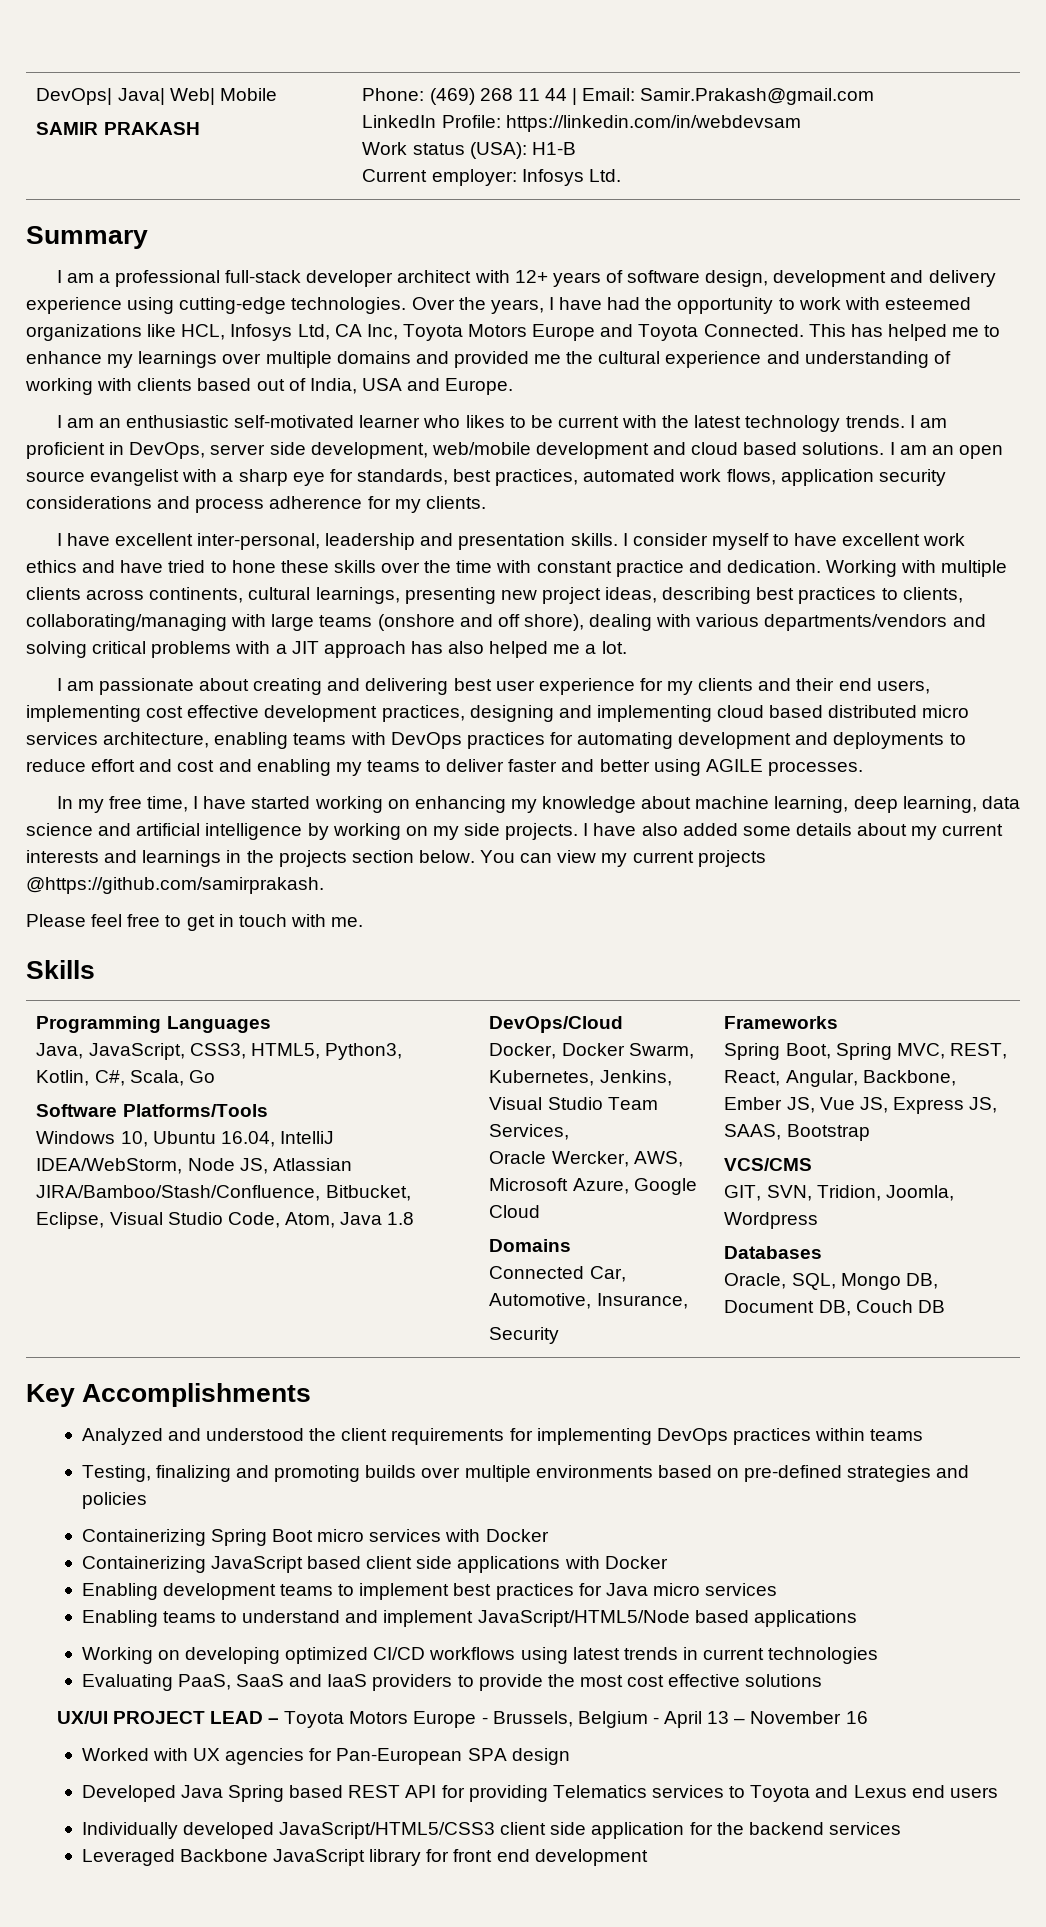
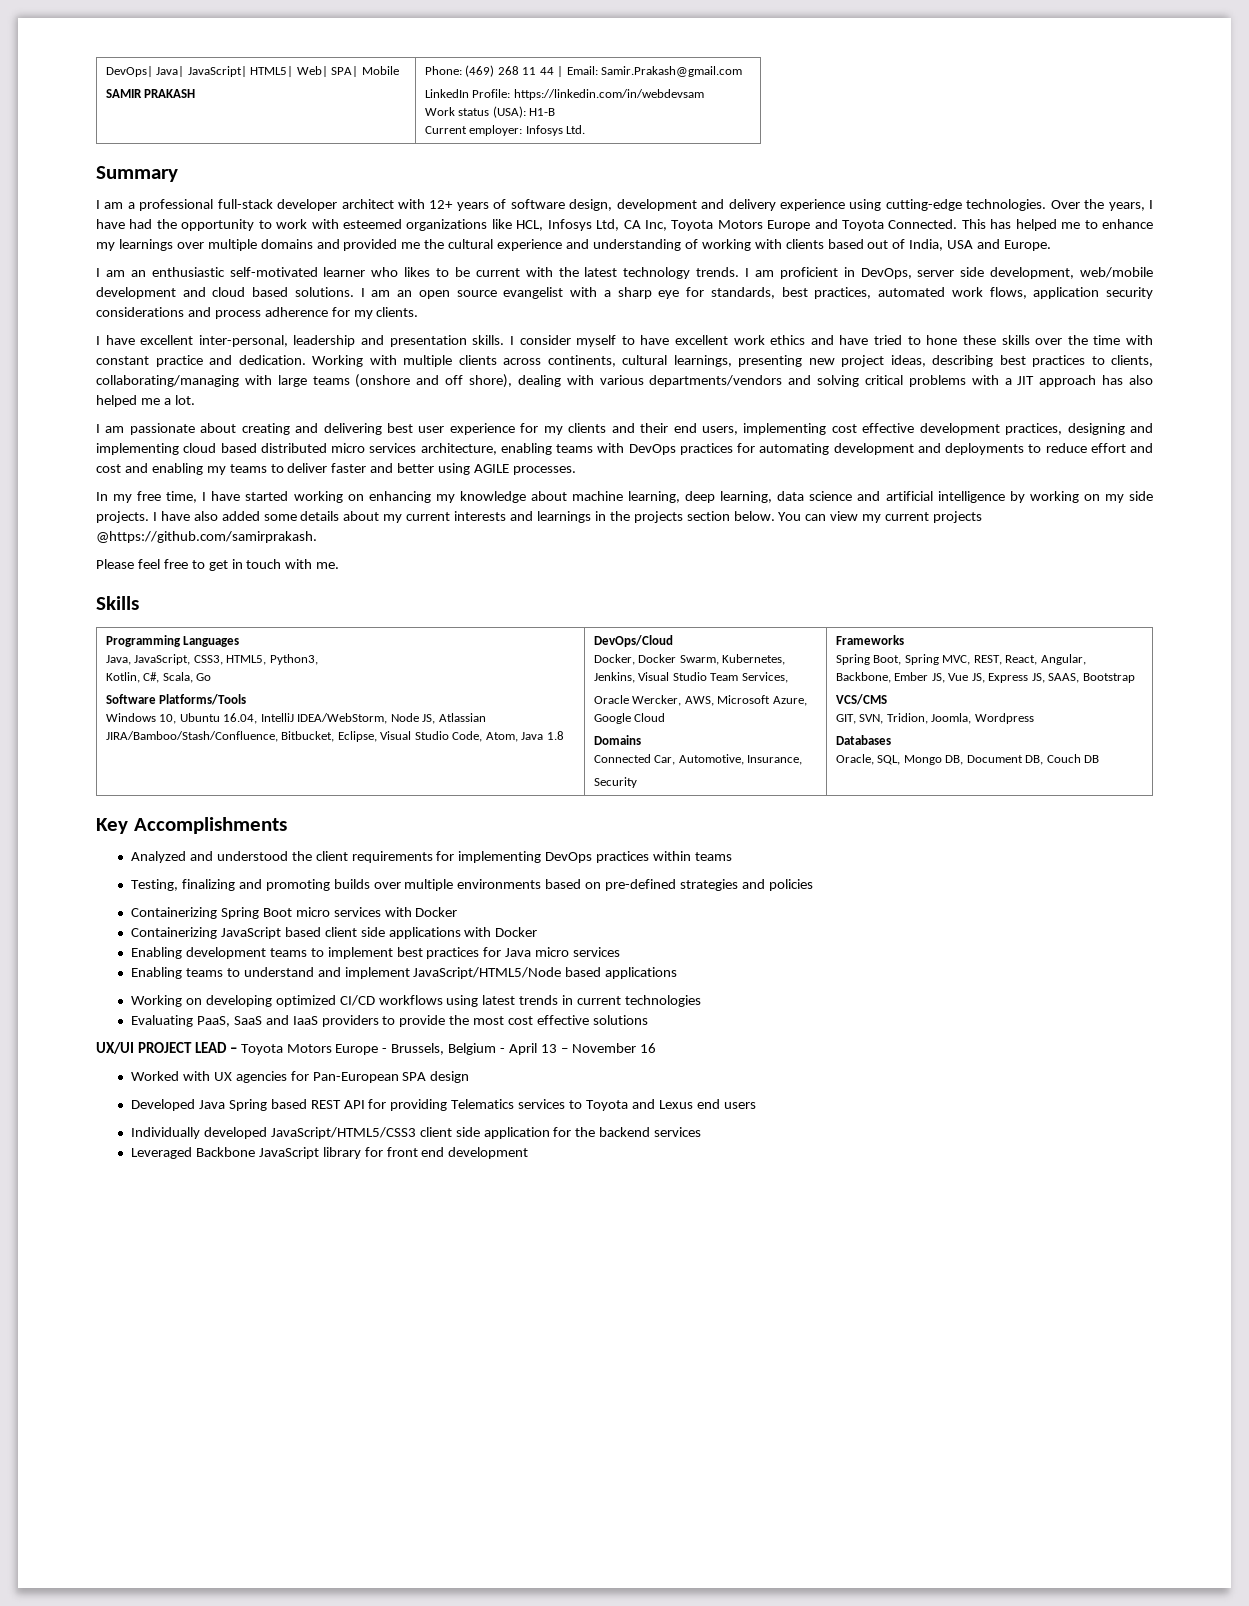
- DevOps| Java| Web| Mobile
+ DevOps| Java| JavaScript| HTML5| Web| SPA| Mobile

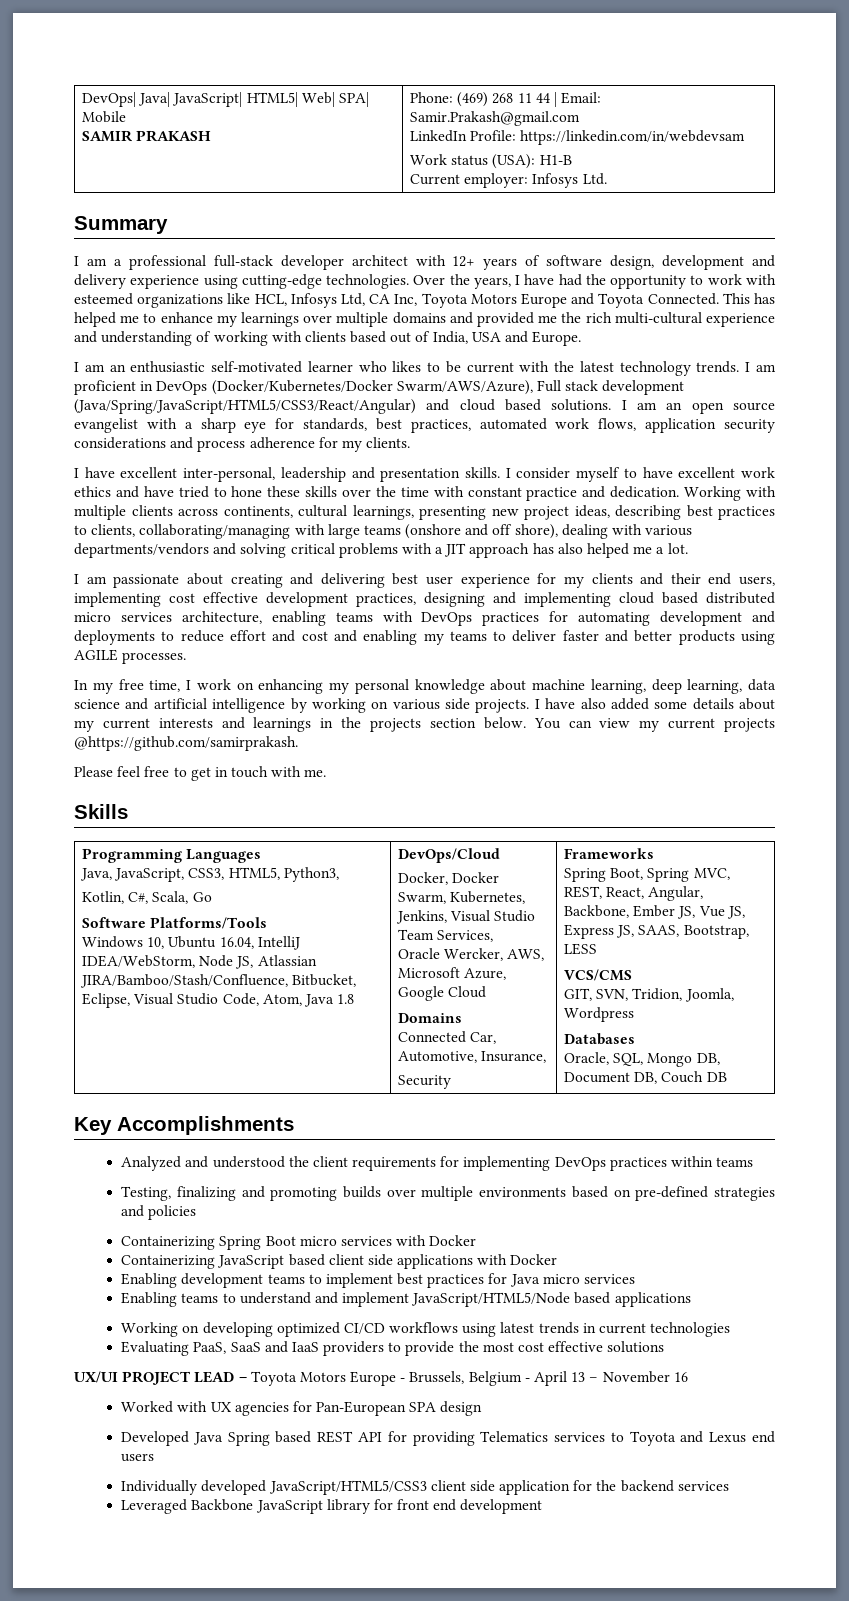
- This has helped me to enhance my learnings over multiple domains and provided me the cultural experience and understanding of working with clients based out of India, USA and Europe.
+ This has helped me to enhance my learnings over multiple domains and provided me the rich multi-cultural experience and understanding of working with clients based out of India, USA and Europe.
- I am proficient in DevOps, server side development, web/mobile development and cloud based solutions.
+ I am proficient in DevOps (Docker/Kubernetes/Docker Swarm/AWS/Azure), Full stack development (Java/Spring/JavaScript/HTML5/CSS3/React/Angular) and cloud based solutions.
- I am passionate about creating and delivering best user experience for my clients and their end users, implementing cost effective development practices, designing and implementing cloud based distributed micro services architecture, enabling teams with DevOps practices for automating development and deployments to reduce effort and cost and enabling my teams to deliver faster and better using AGILE processes.
+ I am passionate about creating and delivering best user experience for my clients and their end users, implementing cost effective development practices, designing and implementing cloud based distributed micro services architecture, enabling teams with DevOps practices for automating development and deployments to reduce effort and cost and enabling my teams to deliver faster and better products using AGILE processes.
- In my free time, I have started working on enhancing my knowledge about machine learning, deep learning, data science and artificial intelligence by working on my side projects.
+ In my free time, I work on enhancing my personal knowledge about machine learning, deep learning, data science and artificial intelligence by working on various side projects.
- Spring Boot, Spring MVC, REST, React, Angular, Backbone, Ember JS, Vue JS, Express JS, SAAS, Bootstrap
+ Spring Boot, Spring MVC, REST, React, Angular, Backbone, Ember JS, Vue JS, Express JS, SAAS, Bootstrap, LESS

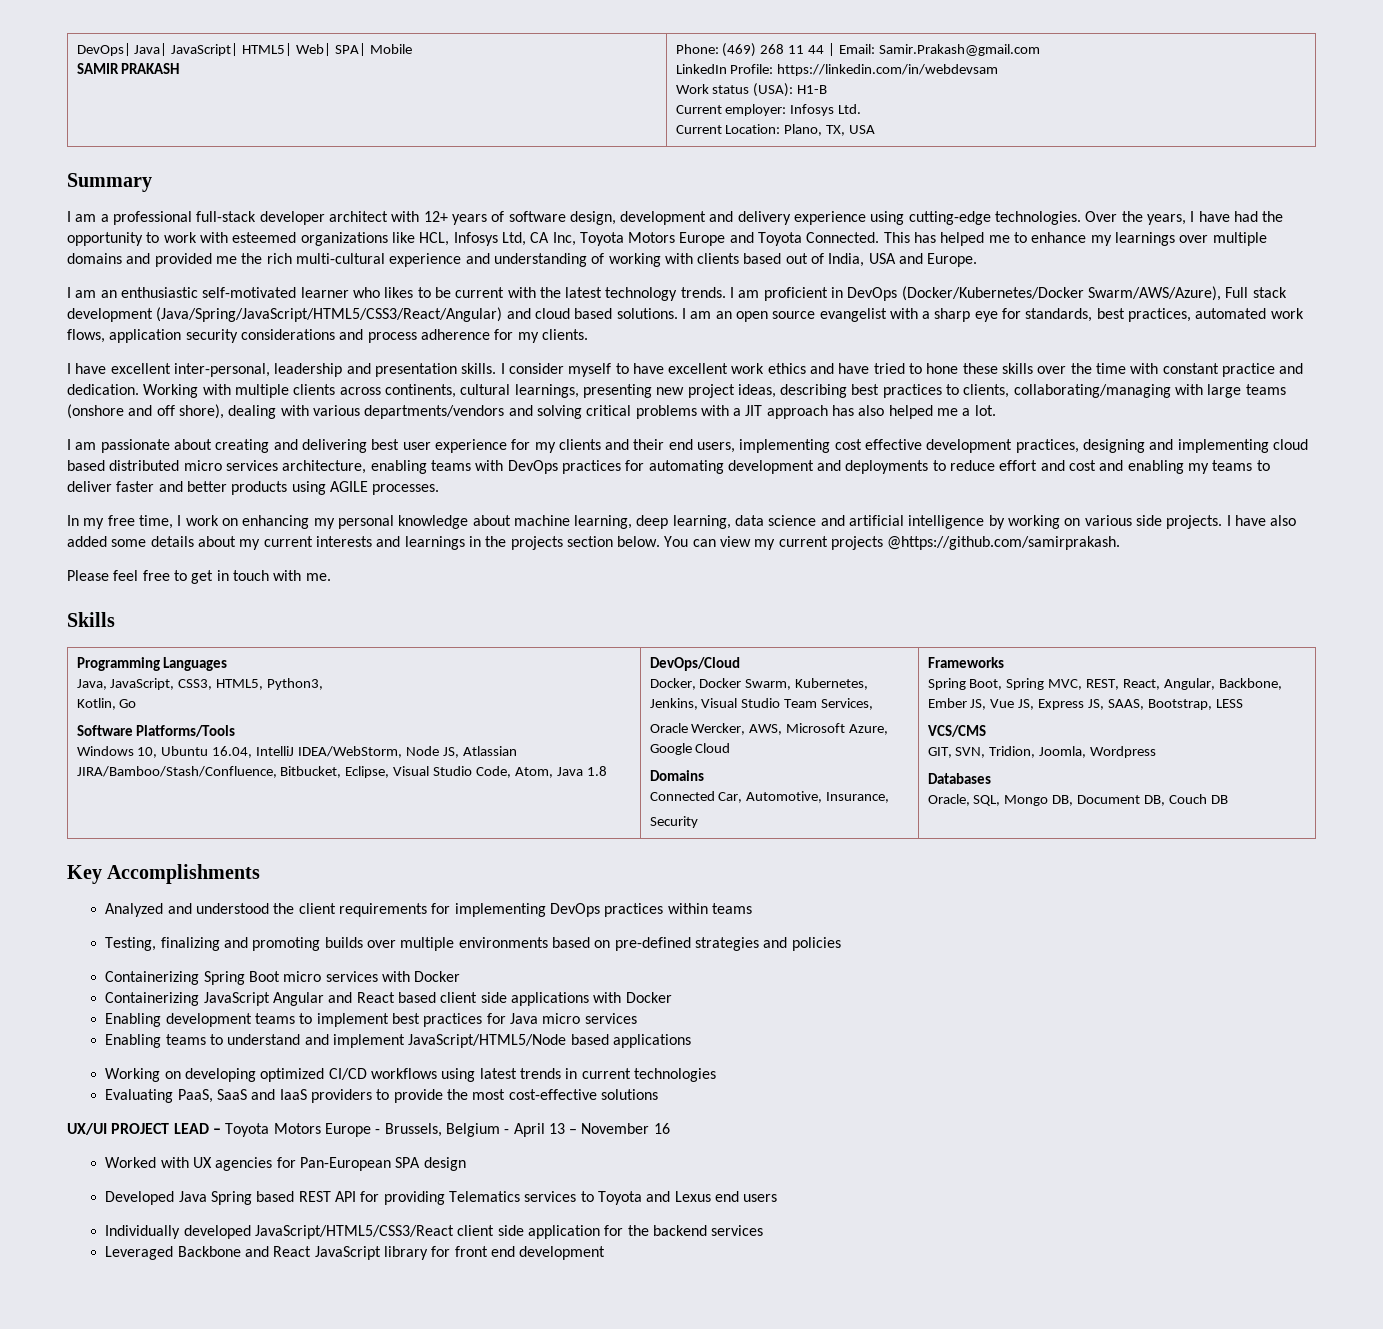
  DevOps| Java| JavaScript| HTML5| Web| SPA| Mobile
  SAMIR PRAKASH | Phone: (469) 268 11 44 | Email: Samir.Prakash@gmail.com
  LinkedIn Profile: https://linkedin.com/in/webdevsam
  Work status (USA): H1-B
  Current employer: Infosys Ltd.
+ Current Location: Plano, TX, USA
- Kotlin, C#, Scala, Go
+ Kotlin, Go
- Containerizing JavaScript based client side applications with Docker
+ Containerizing JavaScript Angular and React based client side applications with Docker
- Evaluating PaaS, SaaS and IaaS providers to provide the most cost effective solutions
+ Evaluating PaaS, SaaS and IaaS providers to provide the most cost-effective solutions
- Individually developed JavaScript/HTML5/CSS3 client side application for the backend services
+ Individually developed JavaScript/HTML5/CSS3/React client side application for the backend services
- Leveraged Backbone JavaScript library for front end development
+ Leveraged Backbone and React JavaScript library for front end development

